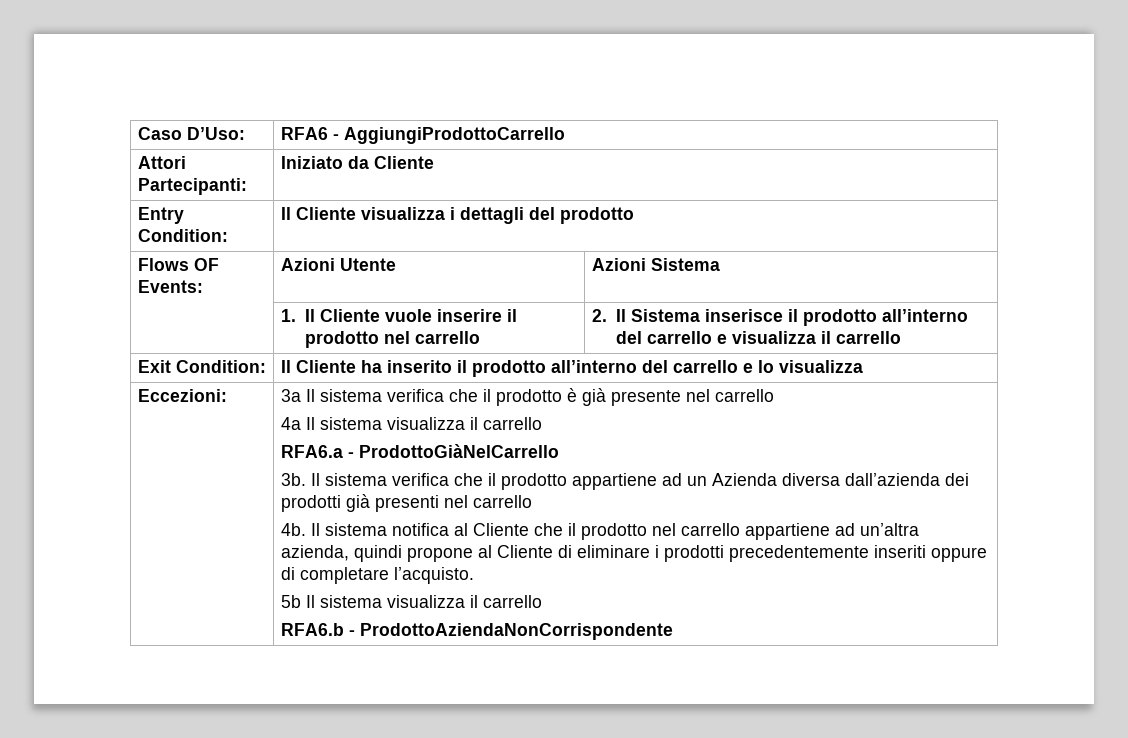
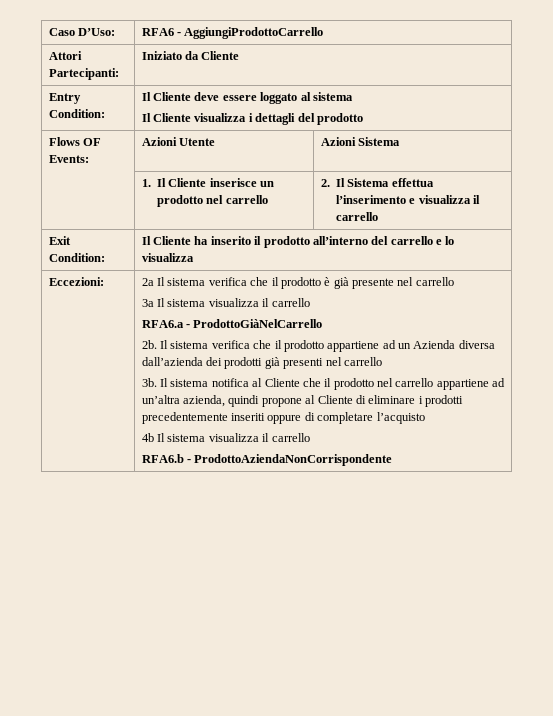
- Entry Condition: | Il Cliente visualizza i dettagli del prodotto
+ Entry Condition: | Il Cliente deve essere loggato al sistema
+ Il Cliente visualizza i dettagli del prodotto
- | 1. Il Cliente vuole inserire il prodotto nel carrello | 2. Il Sistema inserisce il prodotto all’interno del carrello e visualizza il carrello
+ | 1. Il Cliente inserisce un prodotto nel carrello | 2. Il Sistema effettua l’inserimento e visualizza il carrello
- 3a Il sistema verifica che il prodotto è già presente nel carrello
+ 2a Il sistema verifica che il prodotto è già presente nel carrello
- 4a Il sistema visualizza il carrello
+ 3a Il sistema visualizza il carrello
- 3b.
+ 2b.
- 4b.
+ 3b.
- Il sistema notifica al Cliente che il prodotto nel carrello appartiene ad un’altra azienda, quindi propone al Cliente di eliminare i prodotti precedentemente inseriti oppure di completare l’acquisto.
- 5b Il sistema visualizza il carrello
+ Il sistema notifica al Cliente che il prodotto nel carrello appartiene ad un’altra azienda, quindi propone al Cliente di eliminare i prodotti precedentemente inseriti oppure di completare l’acquisto
+ 4b Il sistema visualizza il carrello

